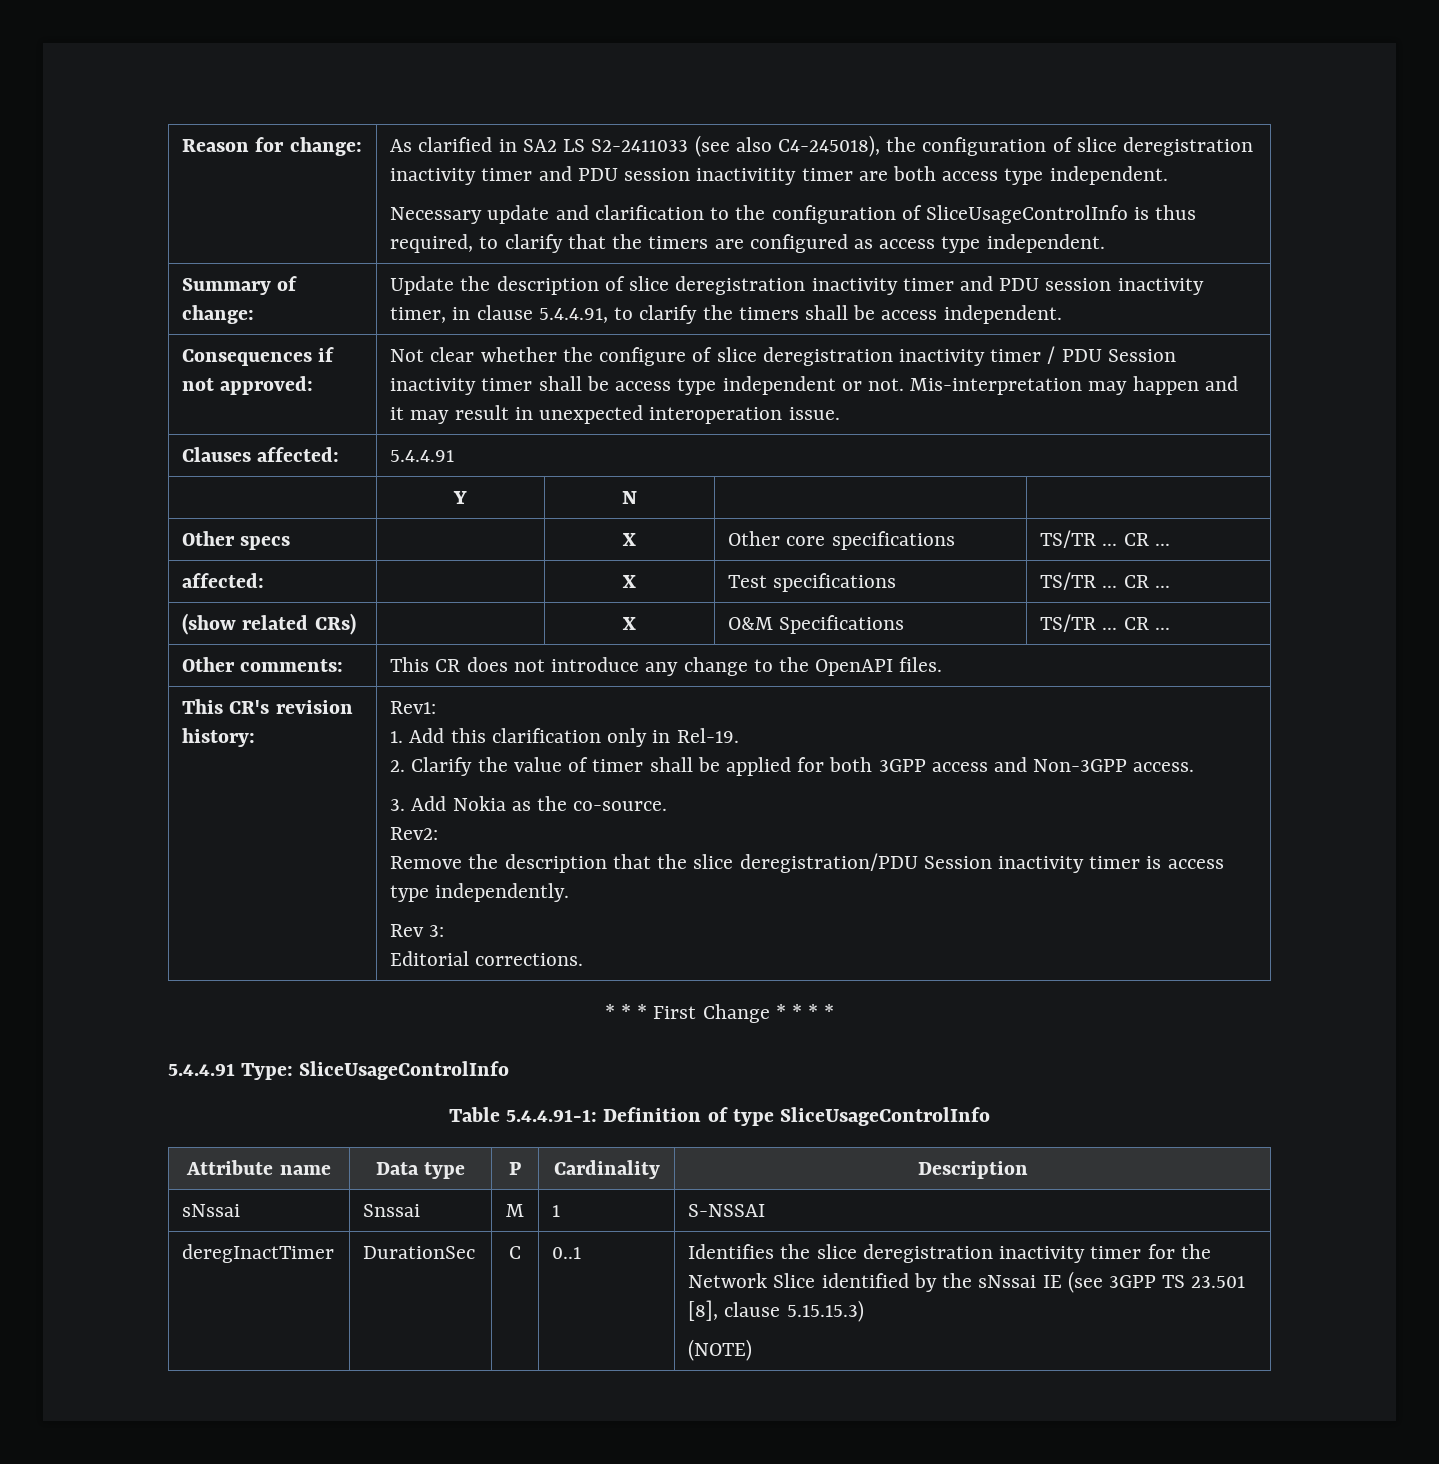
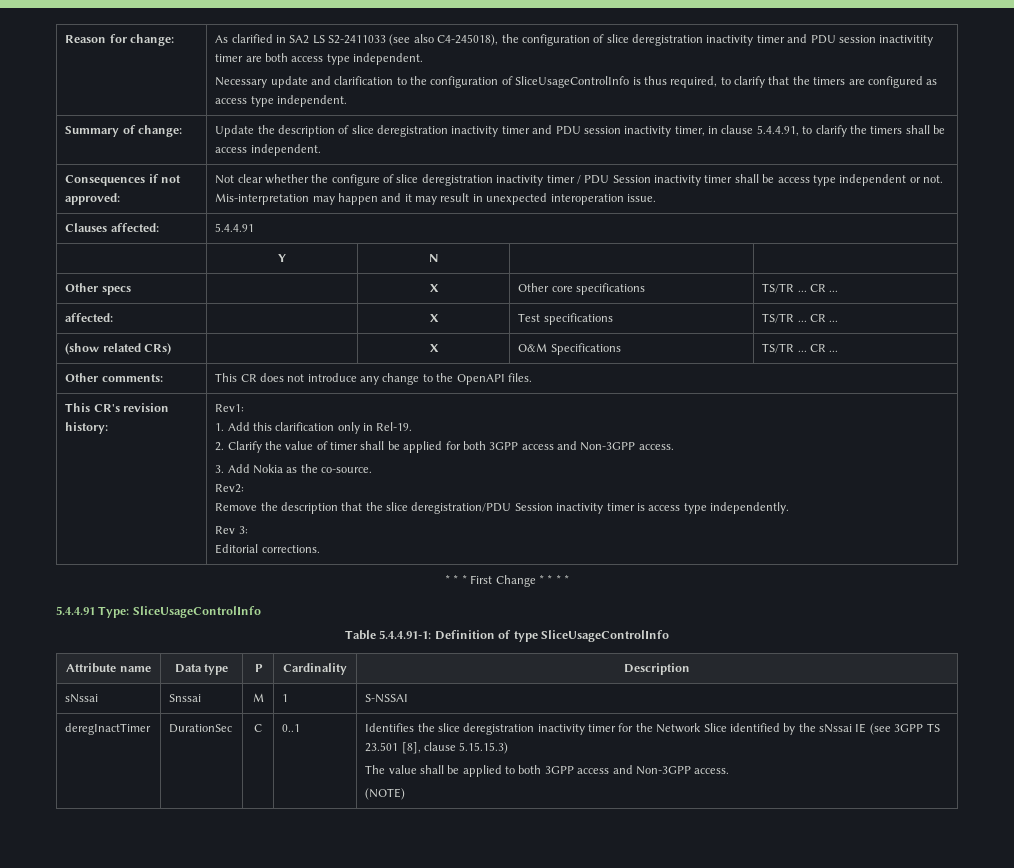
  deregInactTimer | DurationSec | C | 0..1 | Identifies the slice deregistration inactivity timer for the Network Slice identified by the sNssai IE (see 3GPP TS 23.501 [8], clause 5.15.15.3)
+ The value shall be applied to both 3GPP access and Non-3GPP access.

